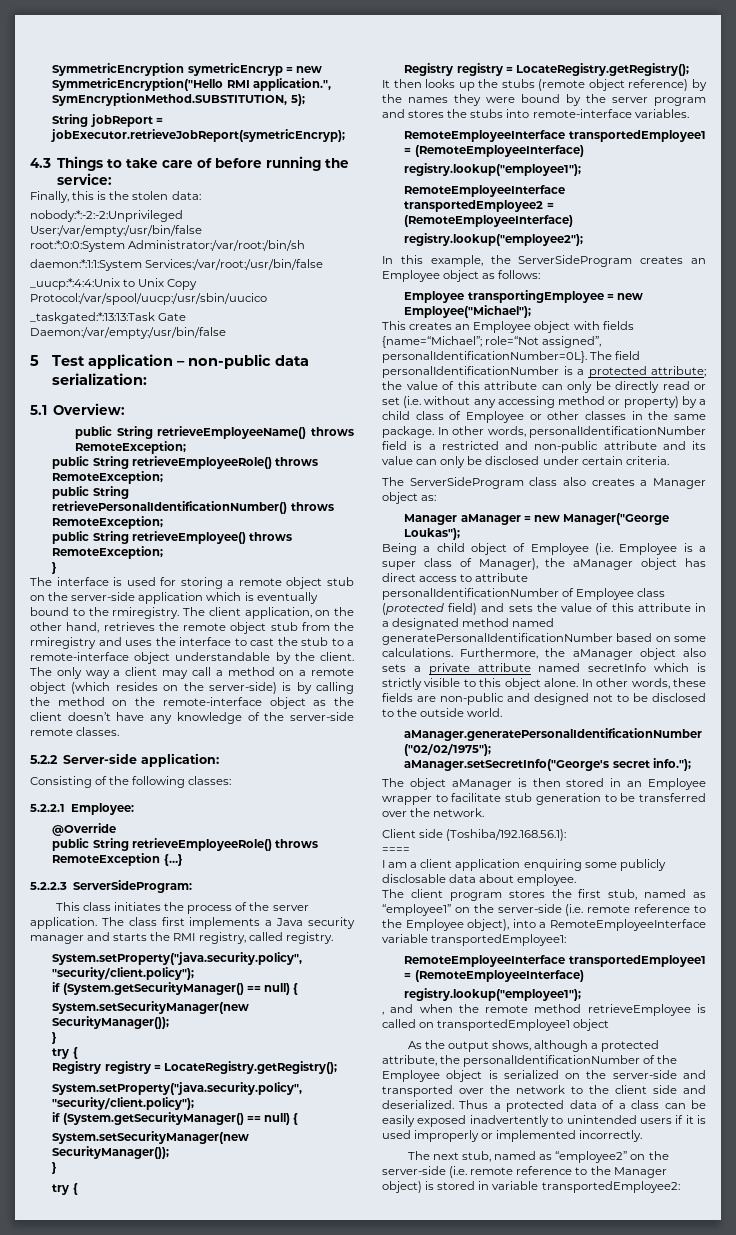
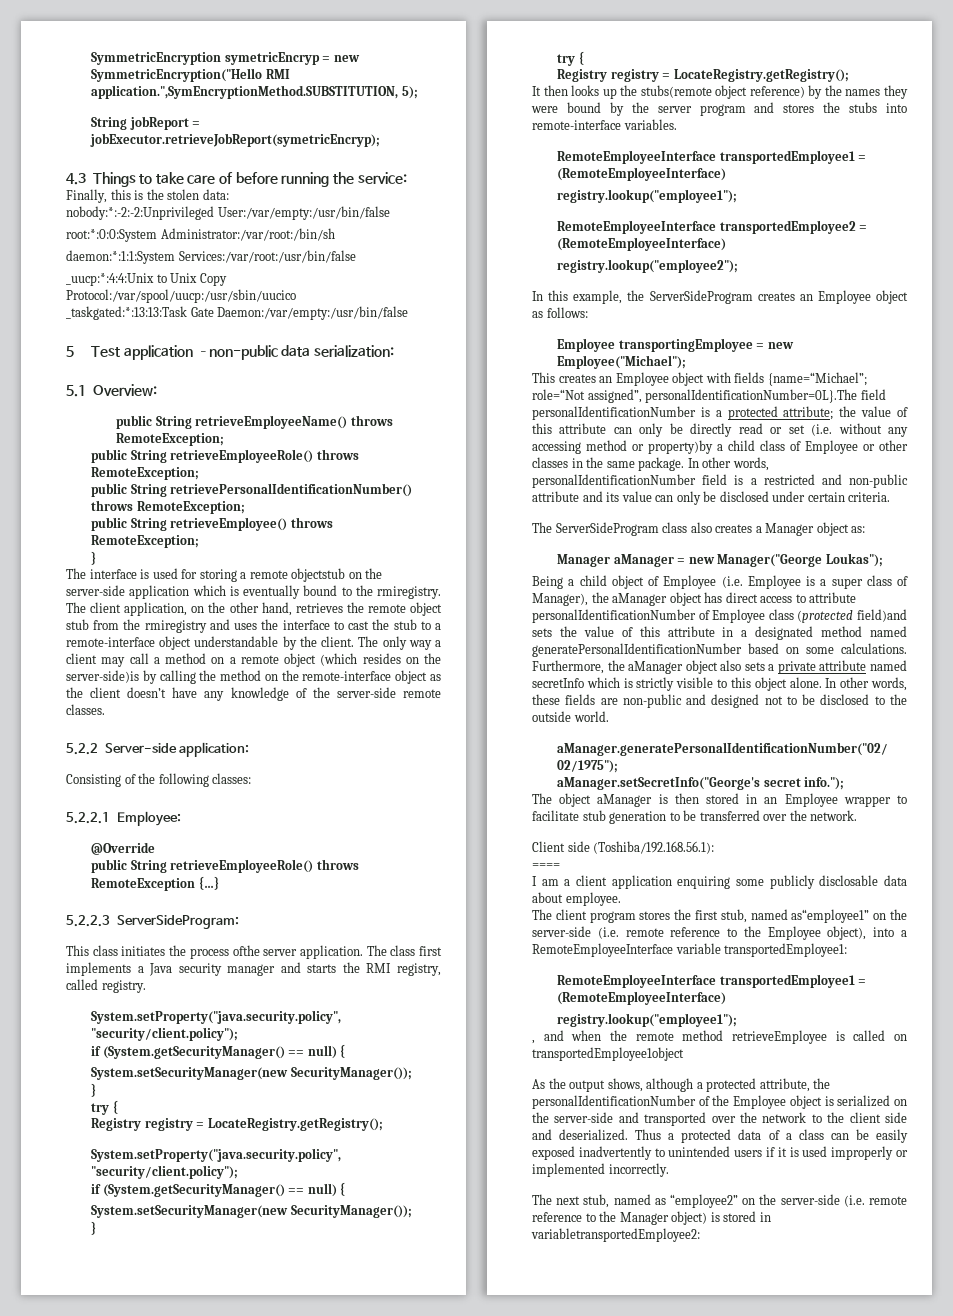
- SymmetricEncryption symetricEncryp = new SymmetricEncryption("Hello RMI application.", SymEncryptionMethod.SUBSTITUTION, 5);
+ SymmetricEncryption symetricEncryp = new SymmetricEncryption("Hello RMI application.",SymEncryptionMethod.SUBSTITUTION, 5);
- 5 Test application – non-public data serialization:
+ 5 Test application –non-public data serialization:
- The interface is used for storing a remote object stub on the server-side application which is eventually bound to the rmiregistry.
+ The interface is used for storing a remote objectstub on the server-side application which is eventually bound to the rmiregistry.
- The only way a client may call a method on a remote object (which resides on the server-side) is by calling the method on the remote-interface object as the client doesn’t have any knowledge of the server-side remote classes.
+ The only way a client may call a method on a remote object (which resides on the server-side)is by calling the method on the remote-interface object as the client doesn’t have any knowledge of the server-side remote classes.
- This class initiates the process of the server application.
+ This class initiates the process ofthe server application.
- It then looks up the stubs (remote object reference) by the names they were bound by the server program and stores the stubs into remote-interface variables.
+ It then looks up the stubs(remote object reference) by the names they were bound by the server program and stores the stubs into remote-interface variables.
- This creates an Employee object with fields {name=“Michael”; role=“Not assigned”, personalIdentificationNumber=0L}. The field personalIdentificationNumber is a protected attribute; the value of this attribute can only be directly read or set (i.e. without any accessing method or property) by a child class of Employee or other classes in the same package.
+ This creates an Employee object with fields {name=“Michael”; role=“Not assigned”, personalIdentificationNumber=0L}.The field personalIdentificationNumber is a protected attribute; the value of this attribute can only be directly read or set (i.e. without any accessing method or property)by a child class of Employee or other classes in the same package.
- Being a child object of Employee (i.e. Employee is a super class of Manager), the aManager object has direct access to attribute personalIdentificationNumber of Employee class (protected field) and sets the value of this attribute in a designated method named generatePersonalIdentificationNumber based on some calculations.
+ Being a child object of Employee (i.e. Employee is a super class of Manager), the aManager object has direct access to attribute personalIdentificationNumber of Employee class (protected field)and sets the value of this attribute in a designated method named generatePersonalIdentificationNumber based on some calculations.
- The client program stores the first stub, named as “employee1” on the server-side (i.e. remote reference to the Employee object), into a RemoteEmployeeInterface variable transportedEmployee1:
+ The client program stores the first stub, named as“employee1” on the server-side (i.e. remote reference to the Employee object), into a RemoteEmployeeInterface variable transportedEmployee1:
- , and when the remote method retrieveEmployee is called on transportedEmployee1 object
+ , and when the remote method retrieveEmployee is called on transportedEmployee1object
- The next stub, named as “employee2” on the server-side (i.e. remote reference to the Manager object) is stored in variable transportedEmployee2:
+ The next stub, named as “employee2” on the server-side (i.e. remote reference to the Manager object) is stored in variabletransportedEmployee2:

